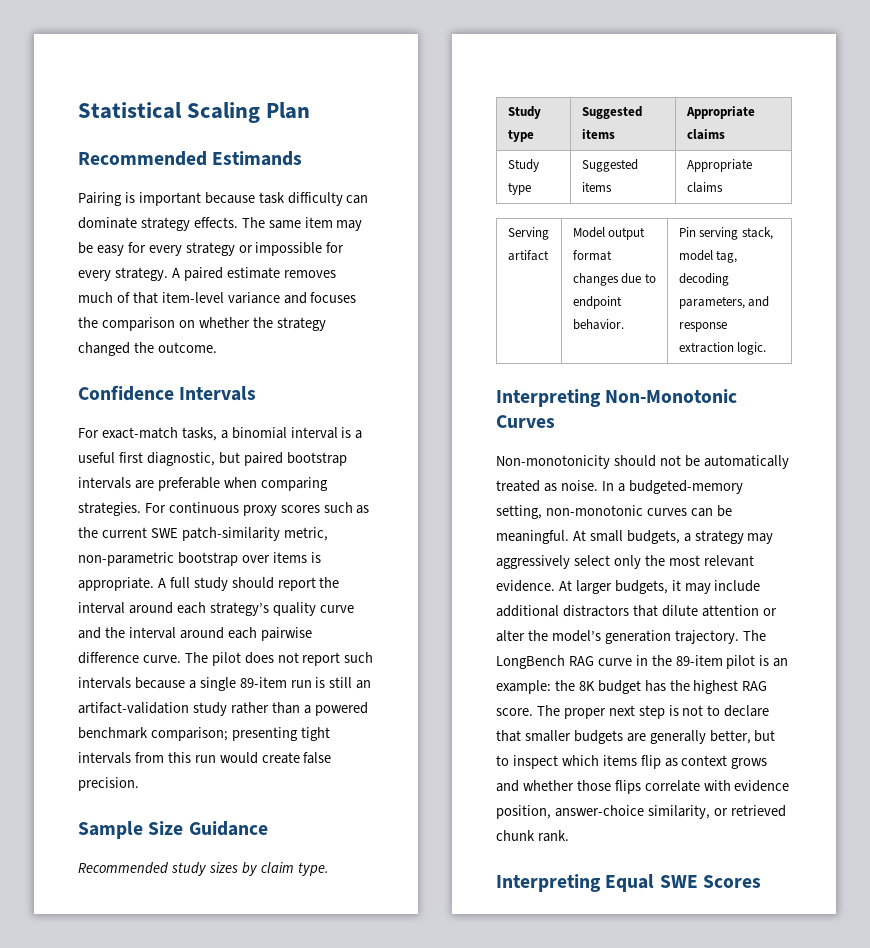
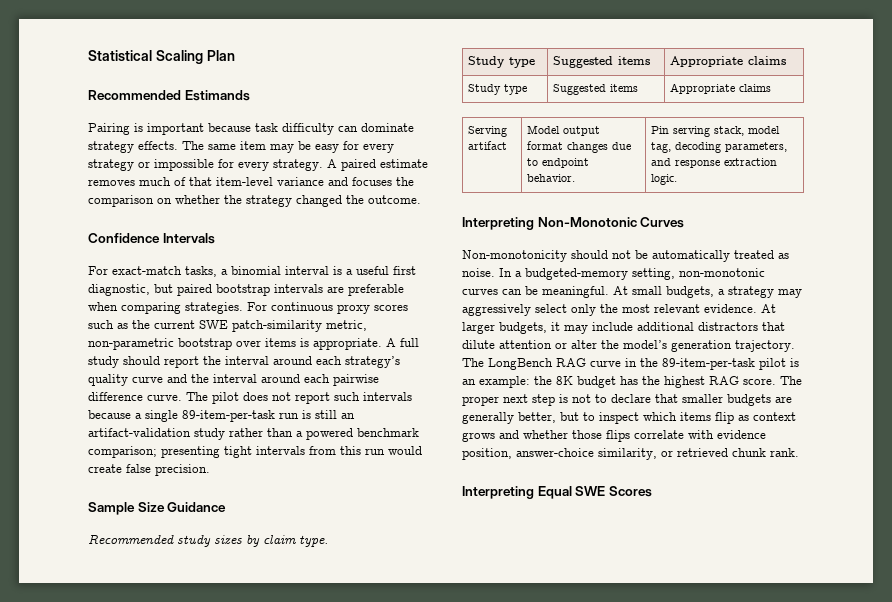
- The pilot does not report such intervals because a single 89-item run is still an artifact-validation study rather than a powered benchmark comparison; presenting tight intervals from this run would create false precision.
+ The pilot does not report such intervals because a single 89-item-per-task run is still an artifact-validation study rather than a powered benchmark comparison; presenting tight intervals from this run would create false precision.
- The LongBench RAG curve in the 89-item pilot is an example: the 8K budget has the highest RAG score.
+ The LongBench RAG curve in the 89-item-per-task pilot is an example: the 8K budget has the highest RAG score.

